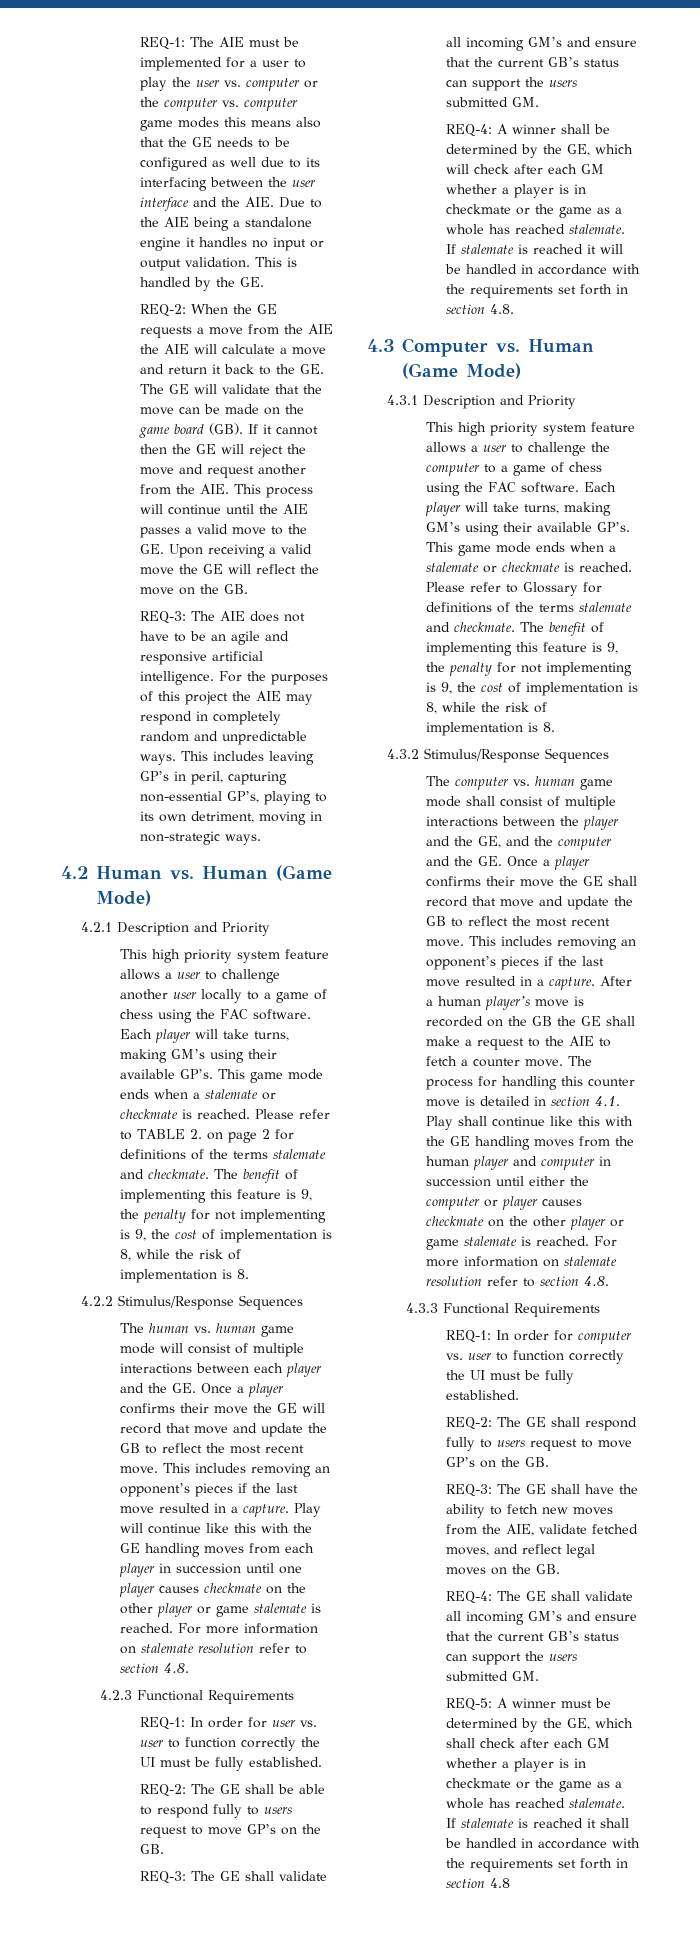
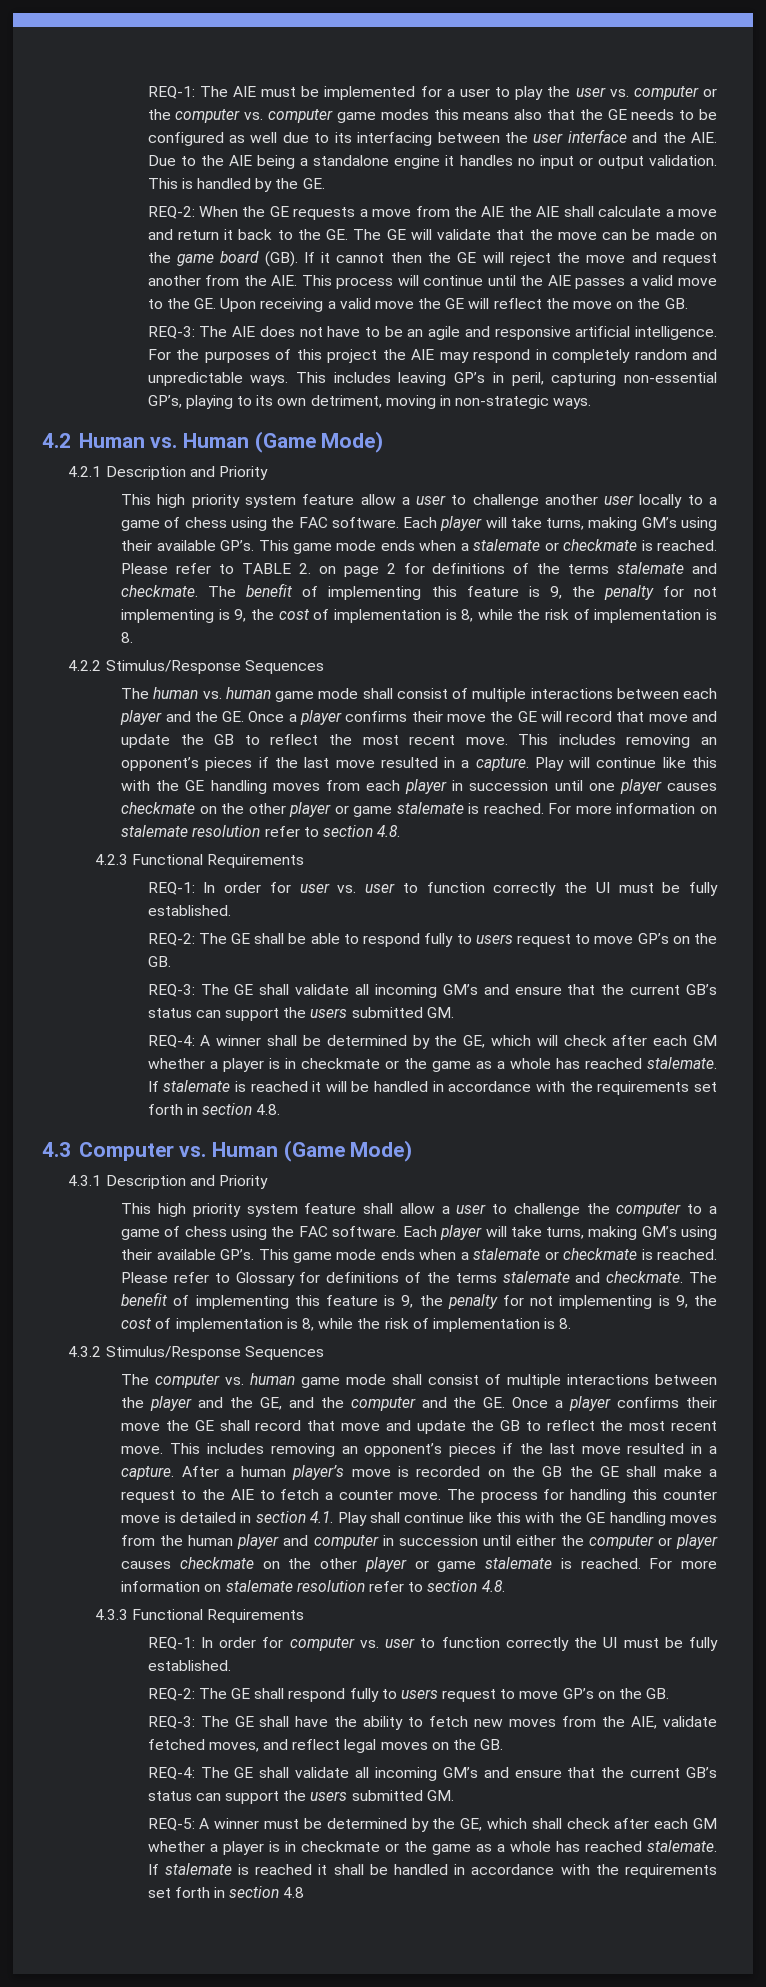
- When the GE requests a move from the AIE the AIE will calculate a move and return it back to the GE. The GE will validate that the move can be made on the game board (GB). If it cannot then the GE will reject the move and request another from the AIE. This process will continue until the AIE passes a valid move to the GE. Upon receiving a valid move the GE will reflect the move on the GB.
+ When the GE requests a move from the AIE the AIE shall calculate a move and return it back to the GE. The GE will validate that the move can be made on the game board (GB). If it cannot then the GE will reject the move and request another from the AIE. This process will continue until the AIE passes a valid move to the GE. Upon receiving a valid move the GE will reflect the move on the GB.
- This high priority system feature allows a user to challenge another user locally to a game of chess using the FAC software.
+ This high priority system feature allow a user to challenge another user locally to a game of chess using the FAC software.
- The human vs. human game mode will consist of multiple interactions between each player and the GE. Once a player confirms their move the GE will record that move and update the GB to reflect the most recent move.
+ The human vs. human game mode shall consist of multiple interactions between each player and the GE. Once a player confirms their move the GE will record that move and update the GB to reflect the most recent move.
- This high priority system feature allows a user to challenge the computer to a game of chess using the FAC software.
+ This high priority system feature shall allow a user to challenge the computer to a game of chess using the FAC software.

